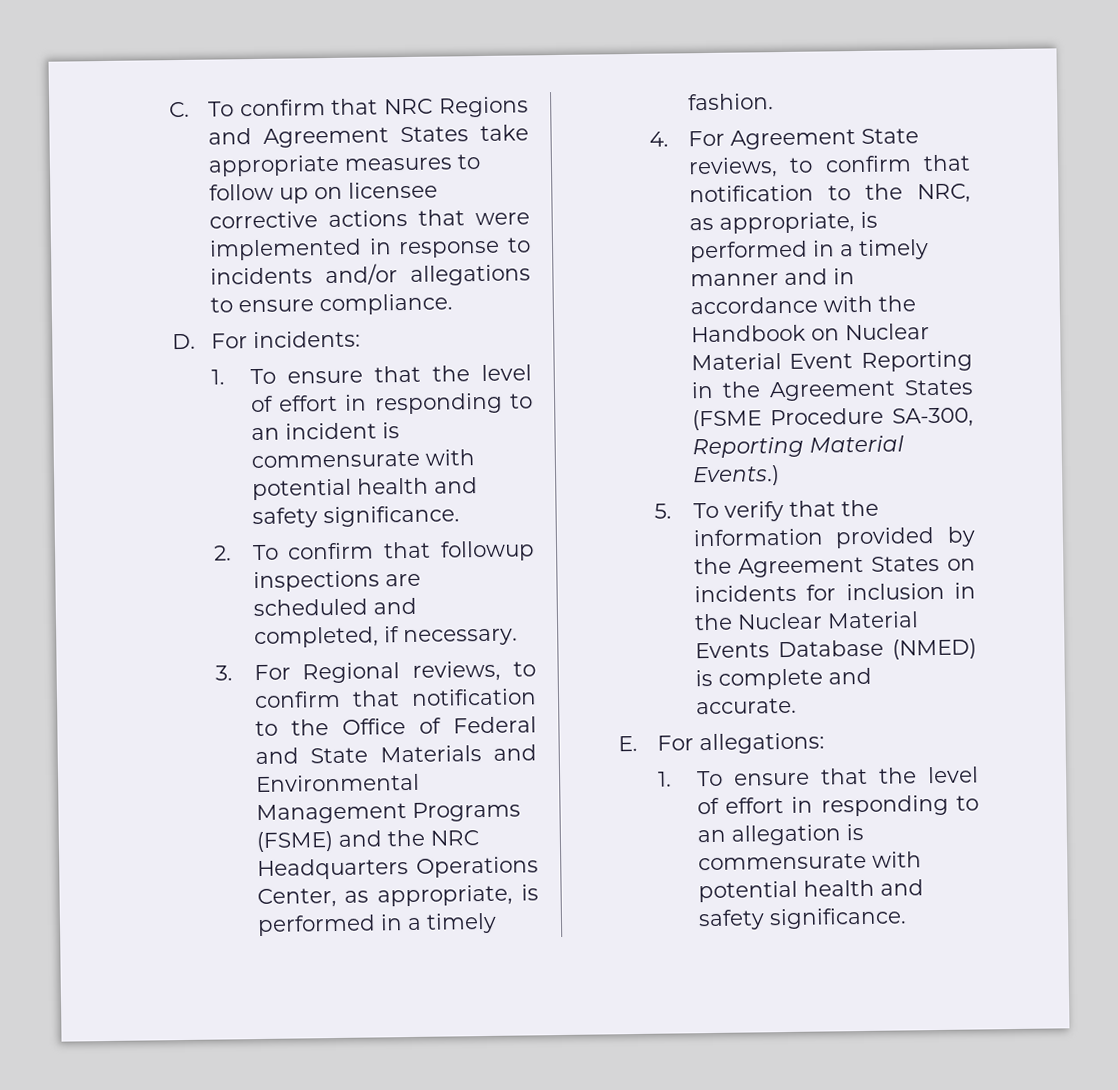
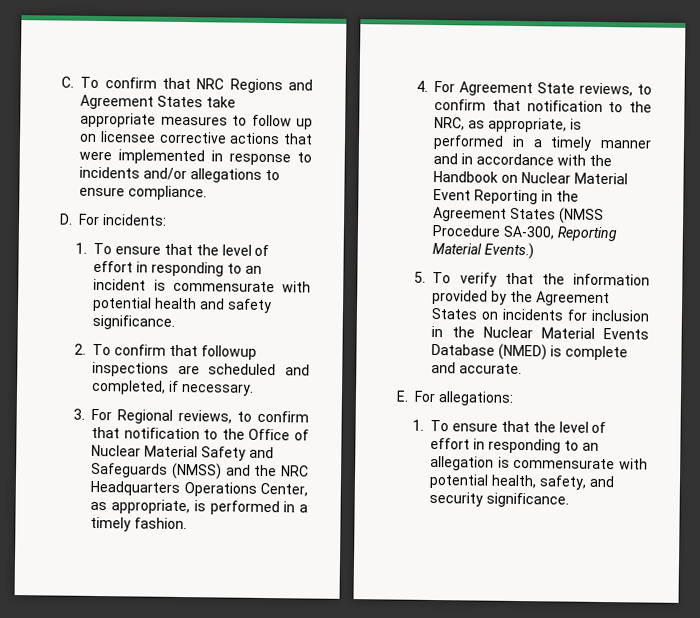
- 3. For Regional reviews, to confirm that notification to the Office of Federal and State Materials and Environmental Management Programs (FSME) and the NRC Headquarters Operations Center, as appropriate, is performed in a timely fashion.
+ 3. For Regional reviews, to confirm that notification to the Office of Nuclear Material Safety and Safeguards (NMSS) and the NRC Headquarters Operations Center, as appropriate, is performed in a timely fashion.
- 4. For Agreement State reviews, to confirm that notification to the NRC, as appropriate, is performed in a timely manner and in accordance with the Handbook on Nuclear Material Event Reporting in the Agreement States (FSME Procedure SA-300, Reporting Material Events.)
+ 4. For Agreement State reviews, to confirm that notification to the NRC, as appropriate, is performed in a timely manner and in accordance with the Handbook on Nuclear Material Event Reporting in the Agreement States (NMSS Procedure SA-300, Reporting Material Events.)
- 1. To ensure that the level of effort in responding to an allegation is commensurate with potential health and safety significance.
+ 1. To ensure that the level of effort in responding to an allegation is commensurate with potential health, safety, and security significance.

